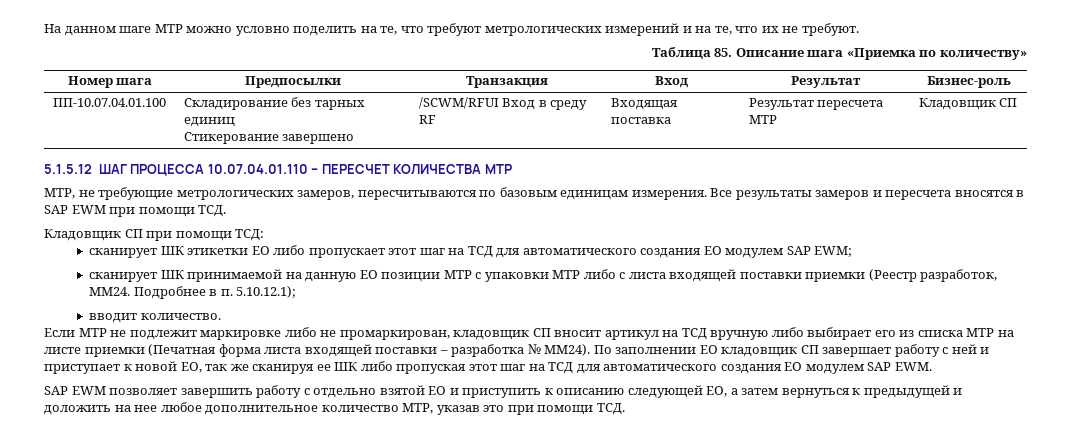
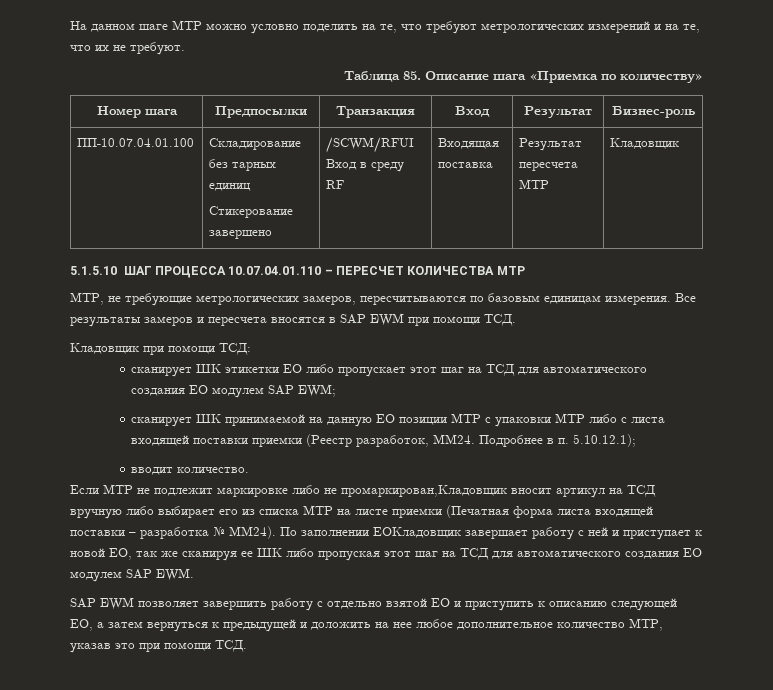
  ПП-10.07.04.01.100 | Складирование без тарных единиц
- Стикерование завершено | /SCWM/RFUI Вход в среду RF | Входящая поставка | Результат пересчета МТР | Кладовщик СП
- 5.1.5.12 ШАГ ПРОЦЕССА 10.07.04.01.110 – ПЕРЕСЧЕТ КОЛИЧЕСТВА МТР
+ Стикерование завершено | /SCWM/RFUI Вход в среду RF | Входящая поставка | Результат пересчета МТР | Кладовщик
+ 5.1.5.10 ШАГ ПРОЦЕССА 10.07.04.01.110 – ПЕРЕСЧЕТ КОЛИЧЕСТВА МТР
- Кладовщик СП при помощи ТСД:
+ Кладовщик при помощи ТСД:
- Если МТР не подлежит маркировке либо не промаркирован, кладовщик СП вносит артикул на ТСД вручную либо выбирает его из списка МТР на листе приемки (Печатная форма листа входящей поставки – разработка № ММ24).
+ Если МТР не подлежит маркировке либо не промаркирован,Кладовщик вносит артикул на ТСД вручную либо выбирает его из списка МТР на листе приемки (Печатная форма листа входящей поставки – разработка № ММ24).
- По заполнении ЕО кладовщик СП завершает работу с ней и приступает к новой ЕО, так же сканируя ее ШК либо пропуская этот шаг на ТСД для автоматического создания ЕО модулем SAP EWM.
+ По заполнении ЕОКладовщик завершает работу с ней и приступает к новой ЕО, так же сканируя ее ШК либо пропуская этот шаг на ТСД для автоматического создания ЕО модулем SAP EWM.

